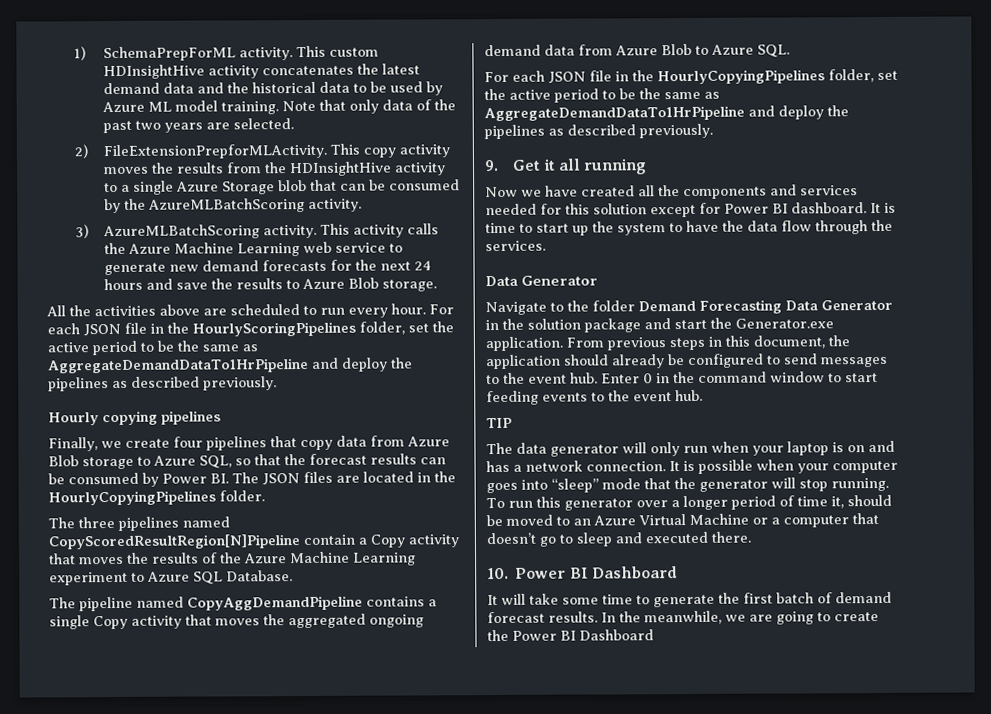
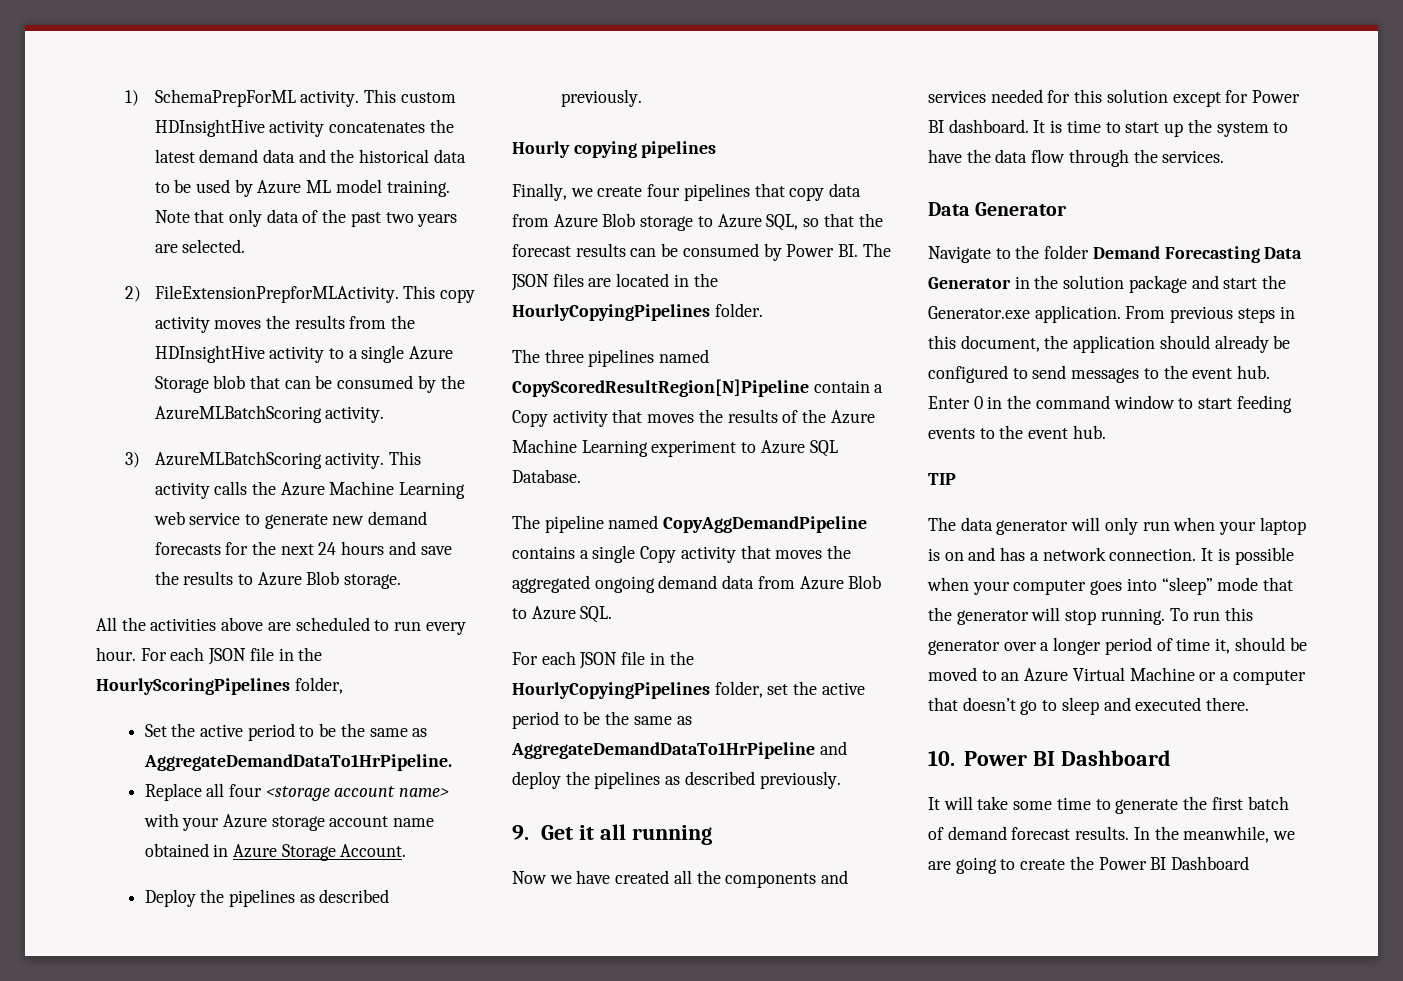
- For each JSON file in the HourlyScoringPipelines folder, set the active period to be the same as AggregateDemandDataTo1HrPipeline and deploy the pipelines as described previously.
+ For each JSON file in the HourlyScoringPipelines folder,
+ Set the active period to be the same as AggregateDemandDataTo1HrPipeline.
+ Replace all four <storage account name> with your Azure storage account name obtained in Azure Storage Account.
+ Deploy the pipelines as described previously.

